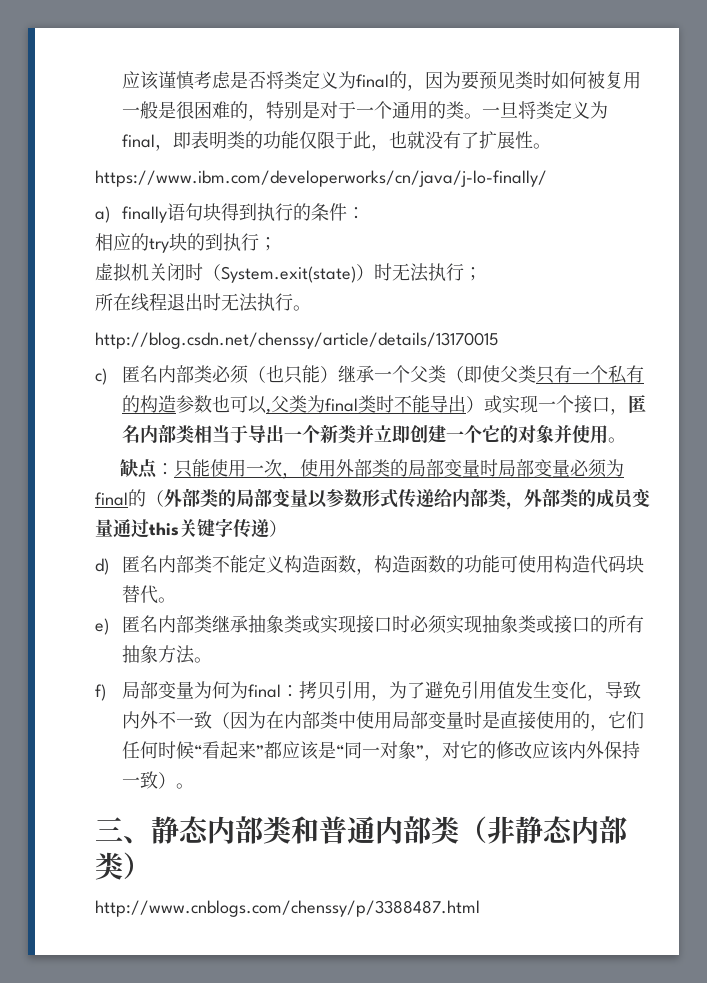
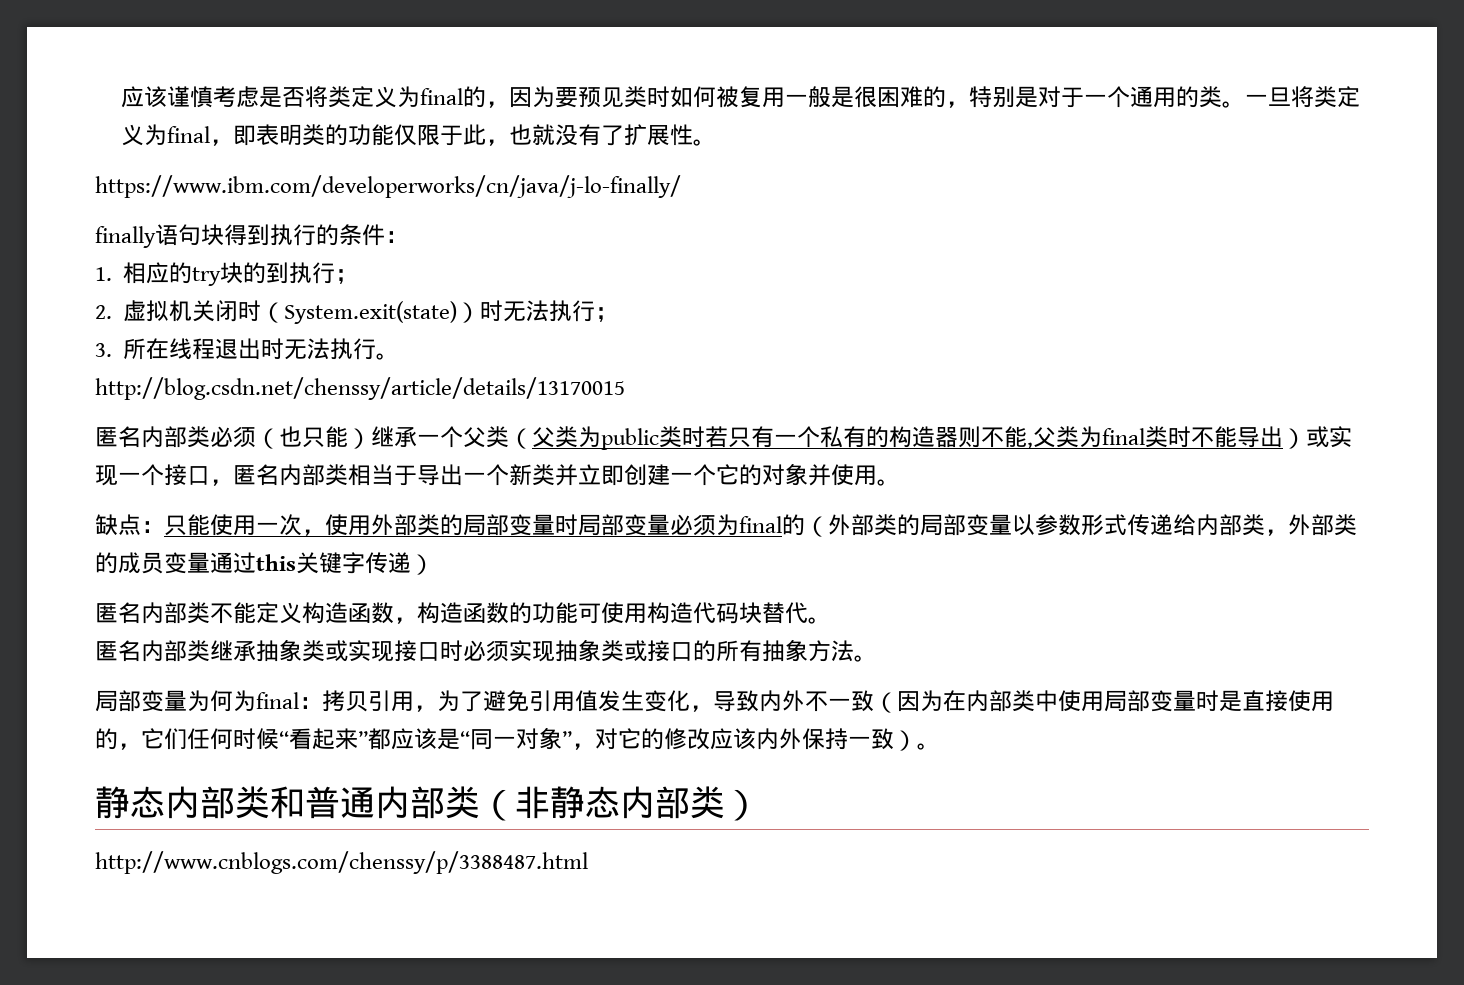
- a) finally语句块得到执行的条件：
+ finally语句块得到执行的条件：
- 相应的try块的到执行；
+ 1.相应的try块的到执行；
- 虚拟机关闭时（System.exit(state)）时无法执行；
+ 2.虚拟机关闭时（System.exit(state)）时无法执行；
- 所在线程退出时无法执行。
+ 3.所在线程退出时无法执行。
- c)匿名内部类必须（也只能）继承一个父类（即使父类只有一个私有的构造参数也可以,父类为final类时不能导出）或实现一个接口，匿名内部类相当于导出一个新类并立即创建一个它的对象并使用。
+ 匿名内部类必须（也只能）继承一个父类（父类为public类时若只有一个私有的构造器则不能,父类为final类时不能导出）或实现一个接口，匿名内部类相当于导出一个新类并立即创建一个它的对象并使用。
- d)匿名内部类不能定义构造函数，构造函数的功能可使用构造代码块替代。
+ 匿名内部类不能定义构造函数，构造函数的功能可使用构造代码块替代。
- e)匿名内部类继承抽象类或实现接口时必须实现抽象类或接口的所有抽象方法。
+ 匿名内部类继承抽象类或实现接口时必须实现抽象类或接口的所有抽象方法。
- f)局部变量为何为final：拷贝引用，为了避免引用值发生变化，导致内外不一致（因为在内部类中使用局部变量时是直接使用的，它们任何时候“看起来”都应该是“同一对象”，对它的修改应该内外保持一致）。
+ 局部变量为何为final：拷贝引用，为了避免引用值发生变化，导致内外不一致（因为在内部类中使用局部变量时是直接使用的，它们任何时候“看起来”都应该是“同一对象”，对它的修改应该内外保持一致）。
- 三、静态内部类和普通内部类（非静态内部类）
+ 静态内部类和普通内部类（非静态内部类）

